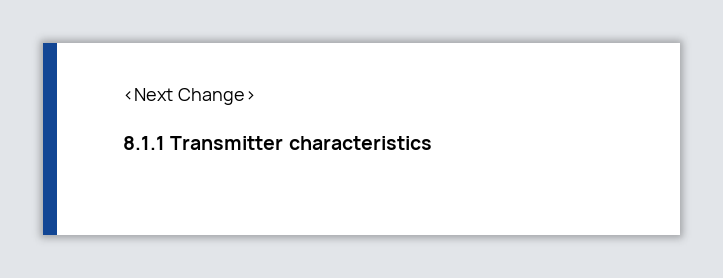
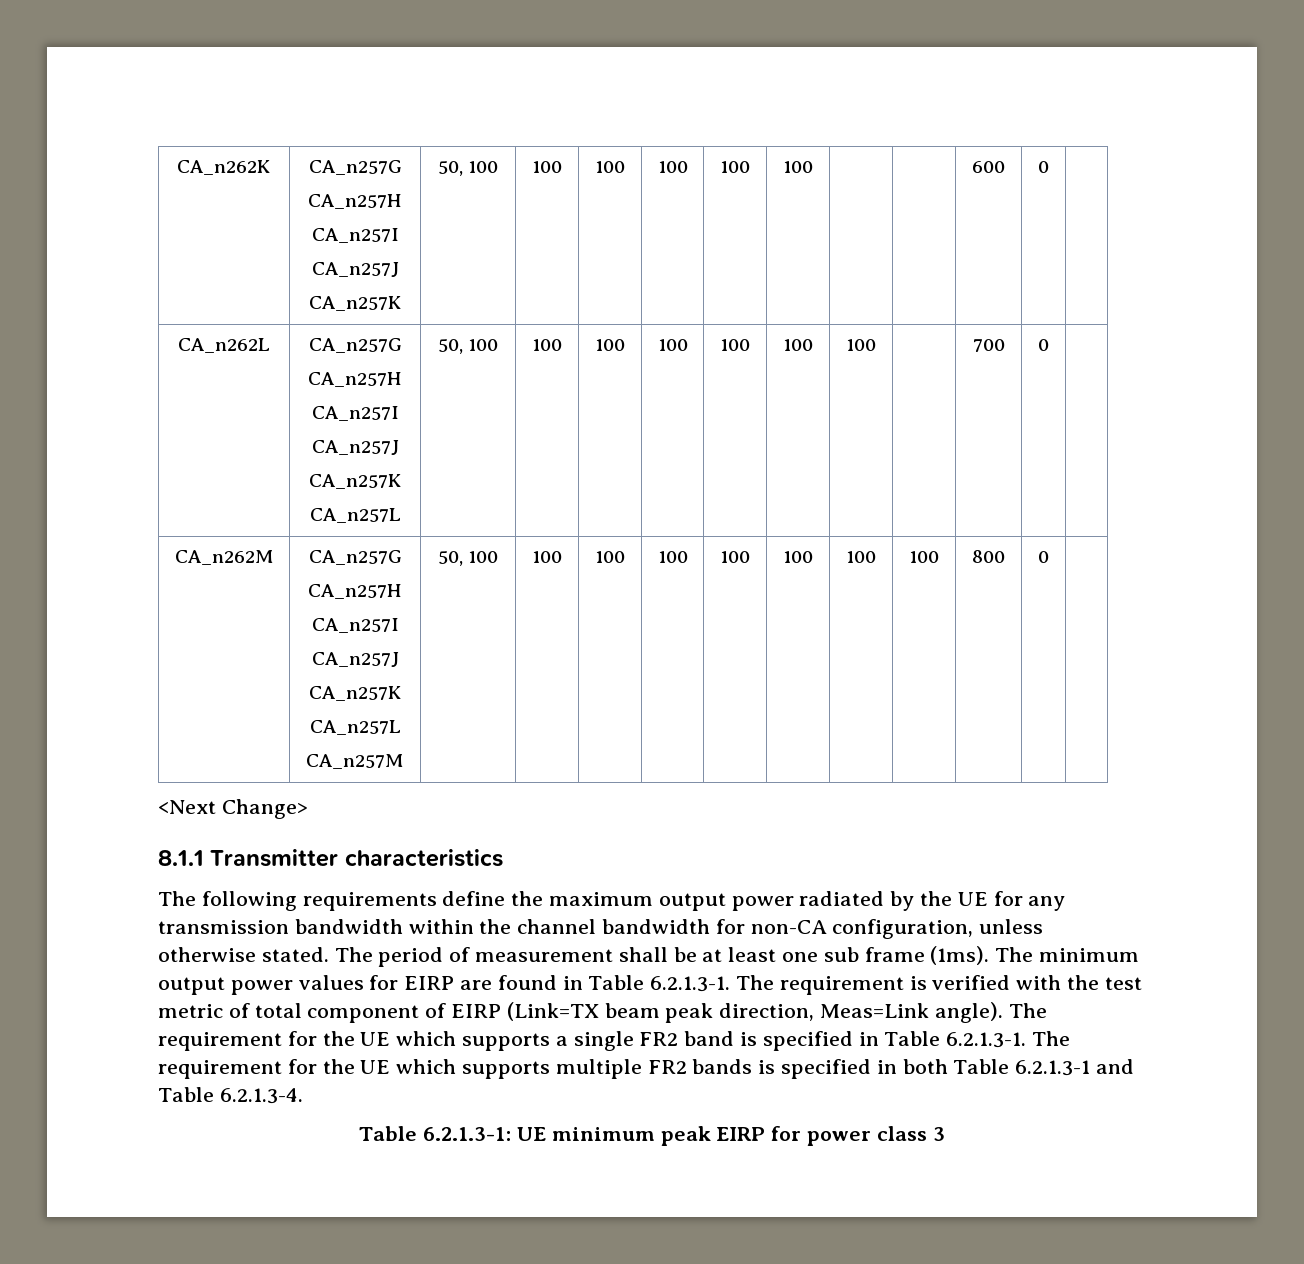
+ CA_n262K | CA_n257G
+ CA_n257H
+ CA_n257I
+ CA_n257J
+ CA_n257K | 50, 100 | 100 | 100 | 100 | 100 | 100 | | | 600 | 0 |
+ CA_n262L | CA_n257G
+ CA_n257H
+ CA_n257I
+ CA_n257J
+ CA_n257K
+ CA_n257L | 50, 100 | 100 | 100 | 100 | 100 | 100 | 100 | | 700 | 0 |
+ CA_n262M | CA_n257G
+ CA_n257H
+ CA_n257I
+ CA_n257J
+ CA_n257K
+ CA_n257L
+ CA_n257M | 50, 100 | 100 | 100 | 100 | 100 | 100 | 100 | 100 | 800 | 0 |
+ The following requirements define the maximum output power radiated by the UE for any transmission bandwidth within the channel bandwidth for non-CA configuration, unless otherwise stated. The period of measurement shall be at least one sub frame (1ms). The minimum output power values for EIRP are found in Table 6.2.1.3-1. The requirement is verified with the test metric of total component of EIRP (Link=TX beam peak direction, Meas=Link angle). The requirement for the UE which supports a single FR2 band is specified in Table 6.2.1.3-1. The requirement for the UE which supports multiple FR2 bands is specified in both Table 6.2.1.3-1 and Table 6.2.1.3-4.
+ Table 6.2.1.3-1: UE minimum peak EIRP for power class 3

